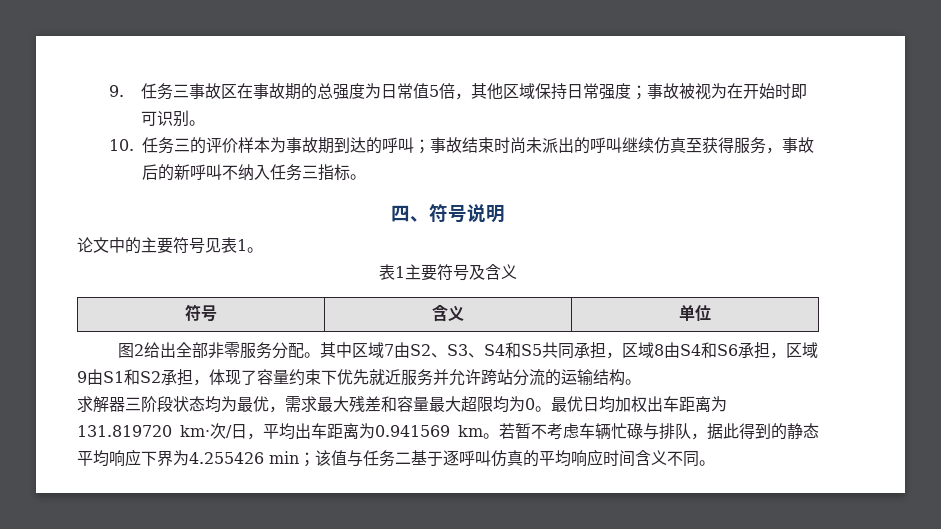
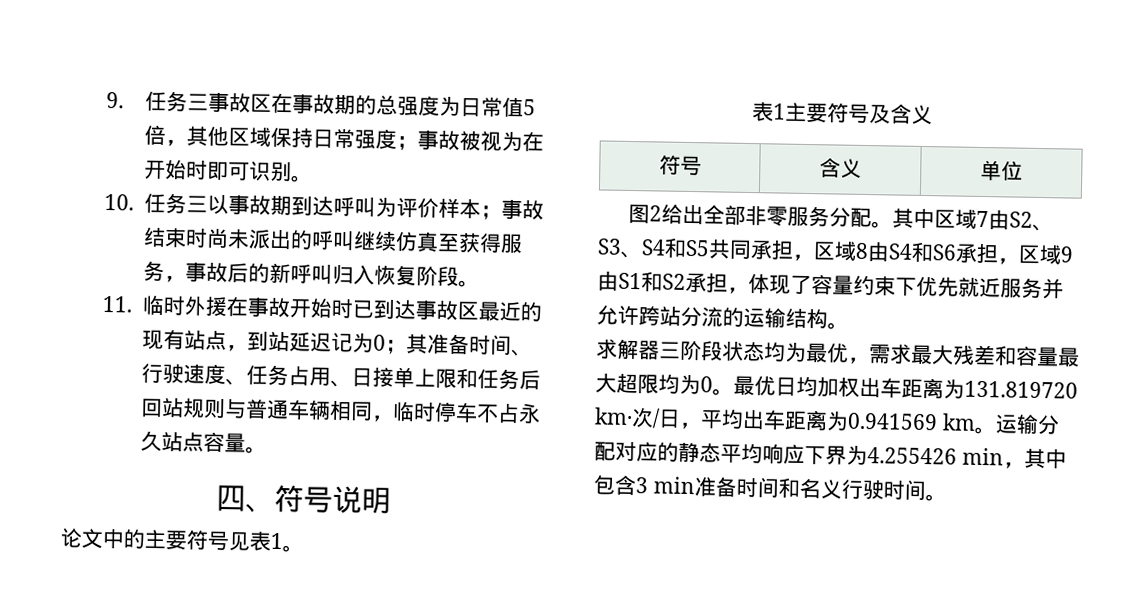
- 10.任务三的评价样本为事故期到达的呼叫；事故结束时尚未派出的呼叫继续仿真至获得服务，事故后的新呼叫不纳入任务三指标。
+ 10.任务三以事故期到达呼叫为评价样本；事故结束时尚未派出的呼叫继续仿真至获得服务，事故后的新呼叫归入恢复阶段。
+ 11.临时外援在事故开始时已到达事故区最近的现有站点，到站延迟记为0；其准备时间、行驶速度、任务占用、日接单上限和任务后回站规则与普通车辆相同，临时停车不占永久站点容量。
- 若暂不考虑车辆忙碌与排队，据此得到的静态平均响应下界为4.255426 min；该值与任务二基于逐呼叫仿真的平均响应时间含义不同。
+ 运输分配对应的静态平均响应下界为4.255426 min，其中包含3 min准备时间和名义行驶时间。

